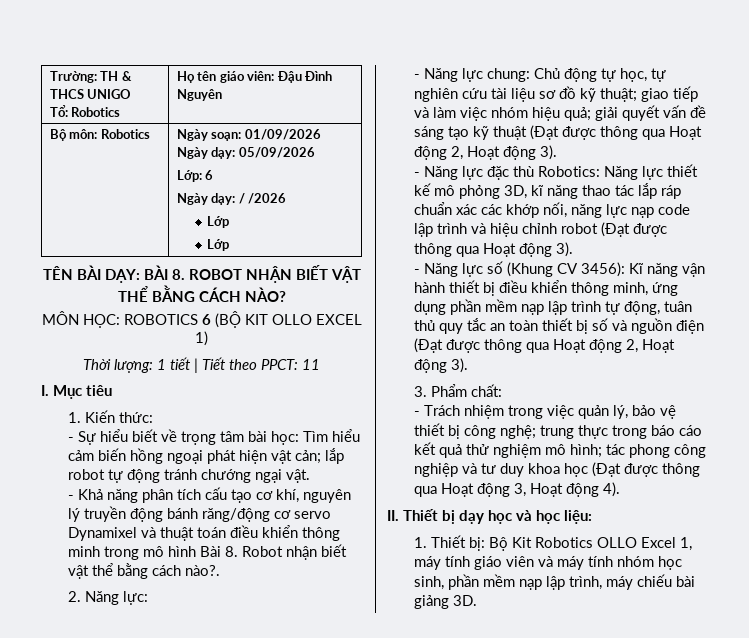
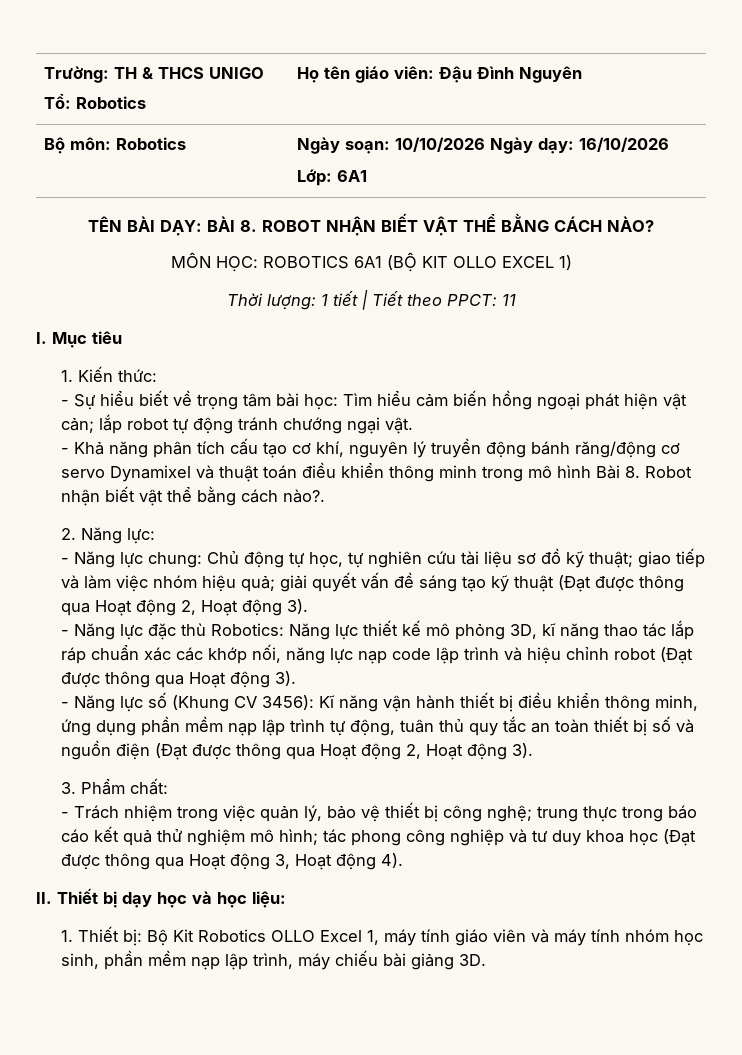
- Bộ môn: Robotics | Ngày soạn: 01/09/2026 Ngày dạy: 05/09/2026
- Lớp: 6
- Ngày dạy: / /2026
- Lớp
- Lớp
+ Bộ môn: Robotics | Ngày soạn: 10/10/2026 Ngày dạy: 16/10/2026
+ Lớp: 6A1
- MÔN HỌC: ROBOTICS 6 (BỘ KIT OLLO EXCEL 1)
+ MÔN HỌC: ROBOTICS 6A1 (BỘ KIT OLLO EXCEL 1)

